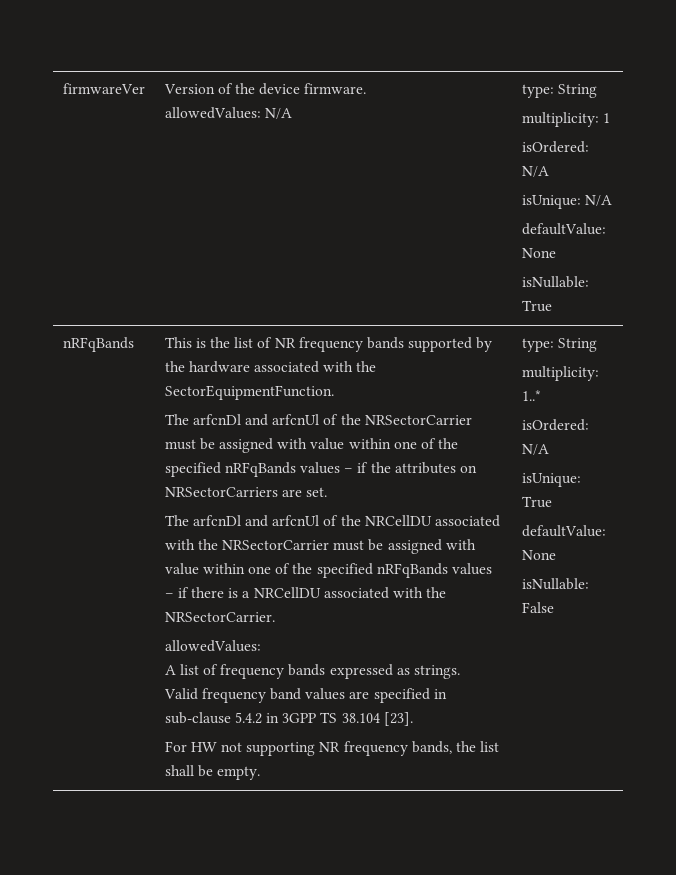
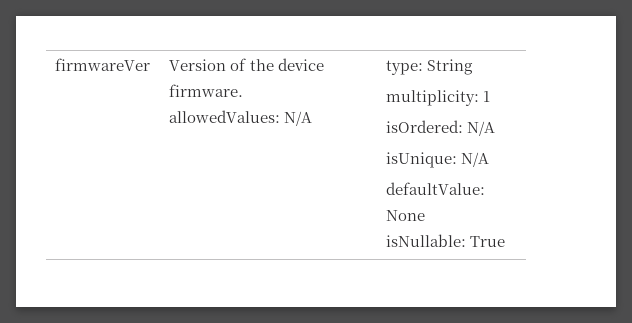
- nRFqBands | This is the list of NR frequency bands supported by the hardware associated with the SectorEquipmentFunction.
- The arfcnDl and arfcnUl of the NRSectorCarrier must be assigned with value within one of the specified nRFqBands values – if the attributes on NRSectorCarriers are set.
- The arfcnDl and arfcnUl of the NRCellDU associated with the NRSectorCarrier must be assigned with value within one of the specified nRFqBands values – if there is a NRCellDU associated with the NRSectorCarrier.
- allowedValues:
- A list of frequency bands expressed as strings.
- Valid frequency band values are specified in sub-clause 5.4.2 in 3GPP TS 38.104 [23].
- For HW not supporting NR frequency bands, the list shall be empty. | type: String
- multiplicity: 1..*
- isOrdered: N/A
- isUnique: True
- defaultValue: None
- isNullable: False

